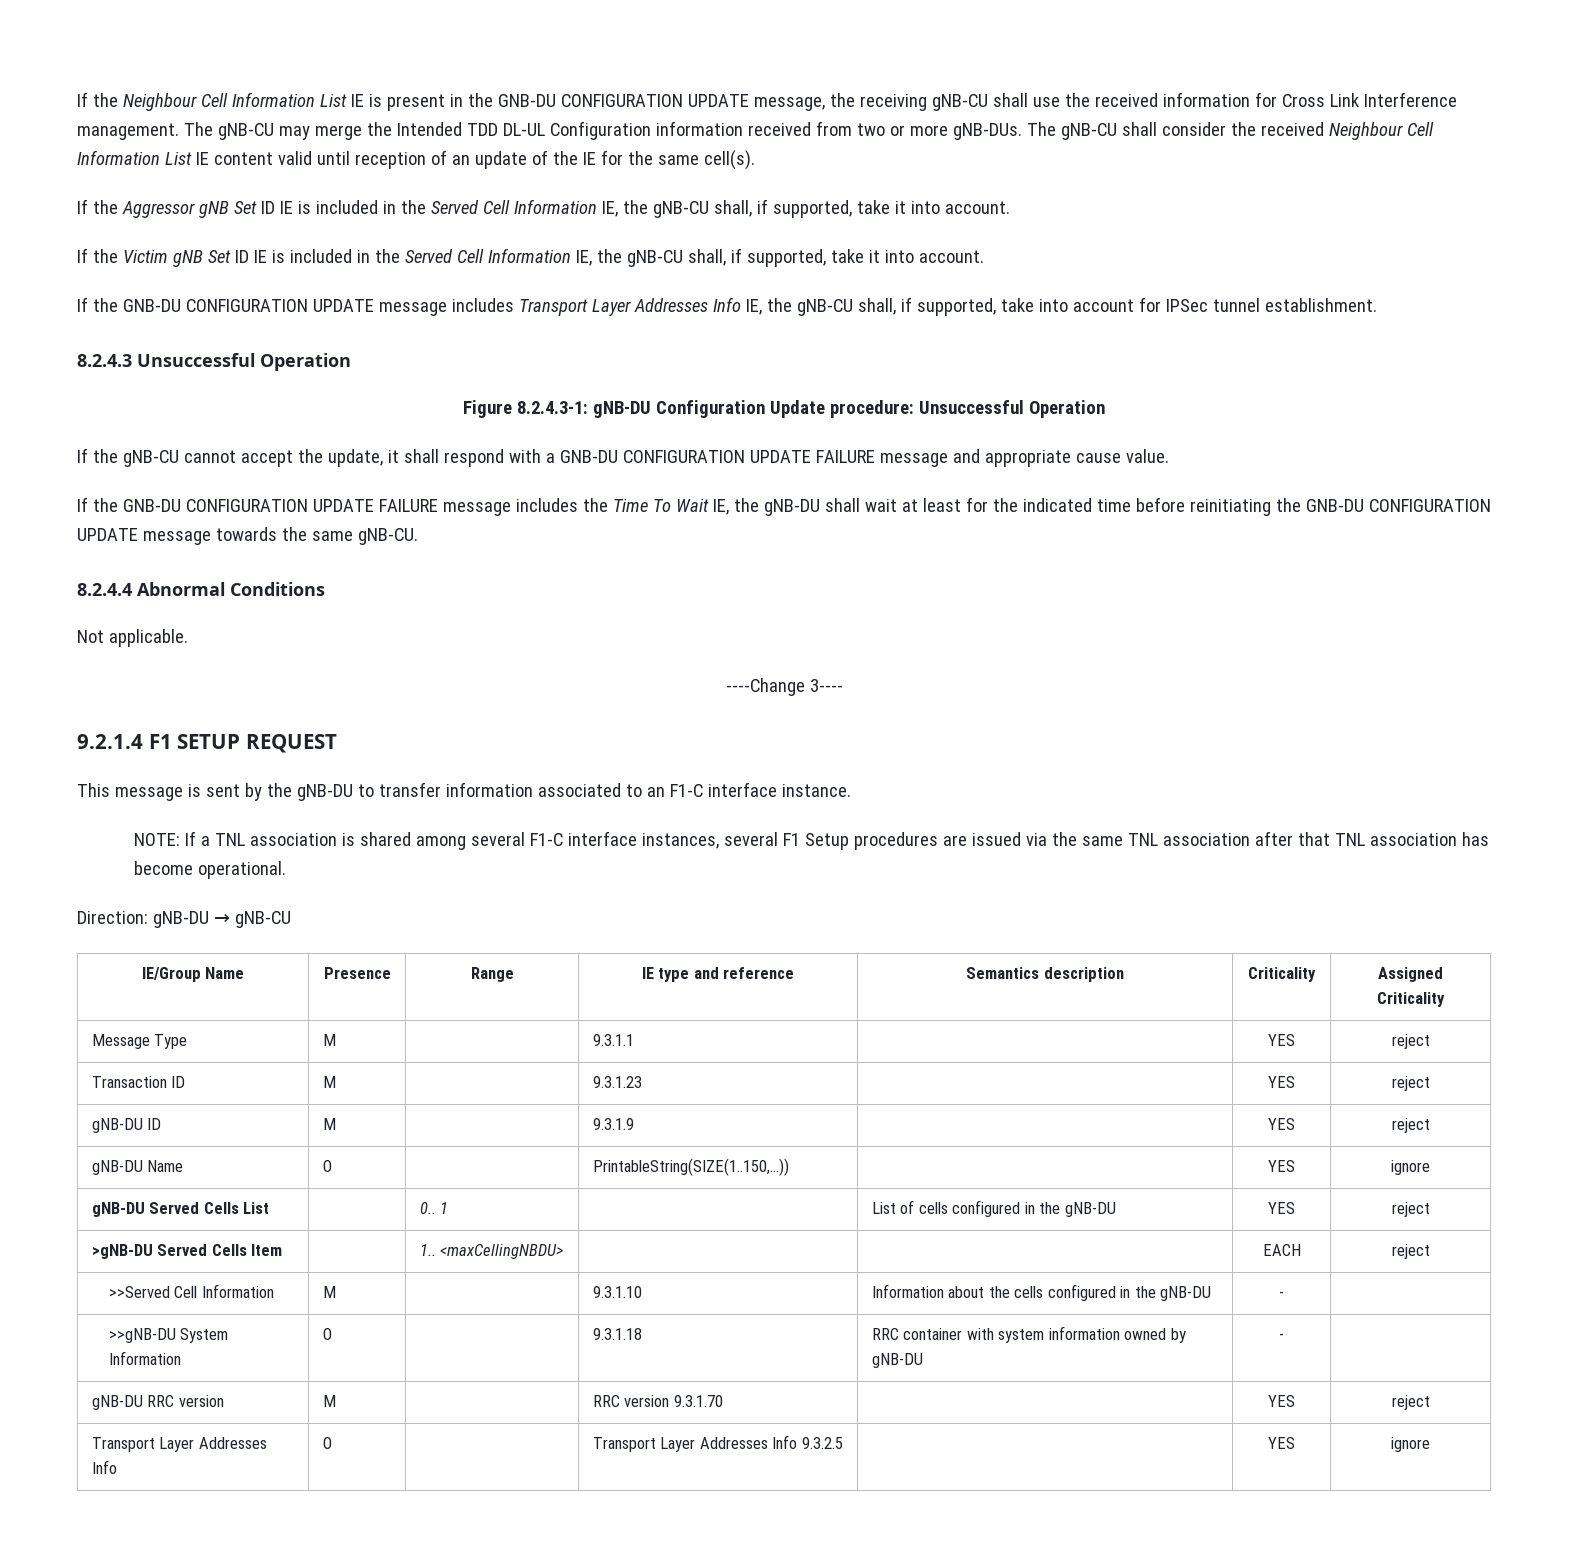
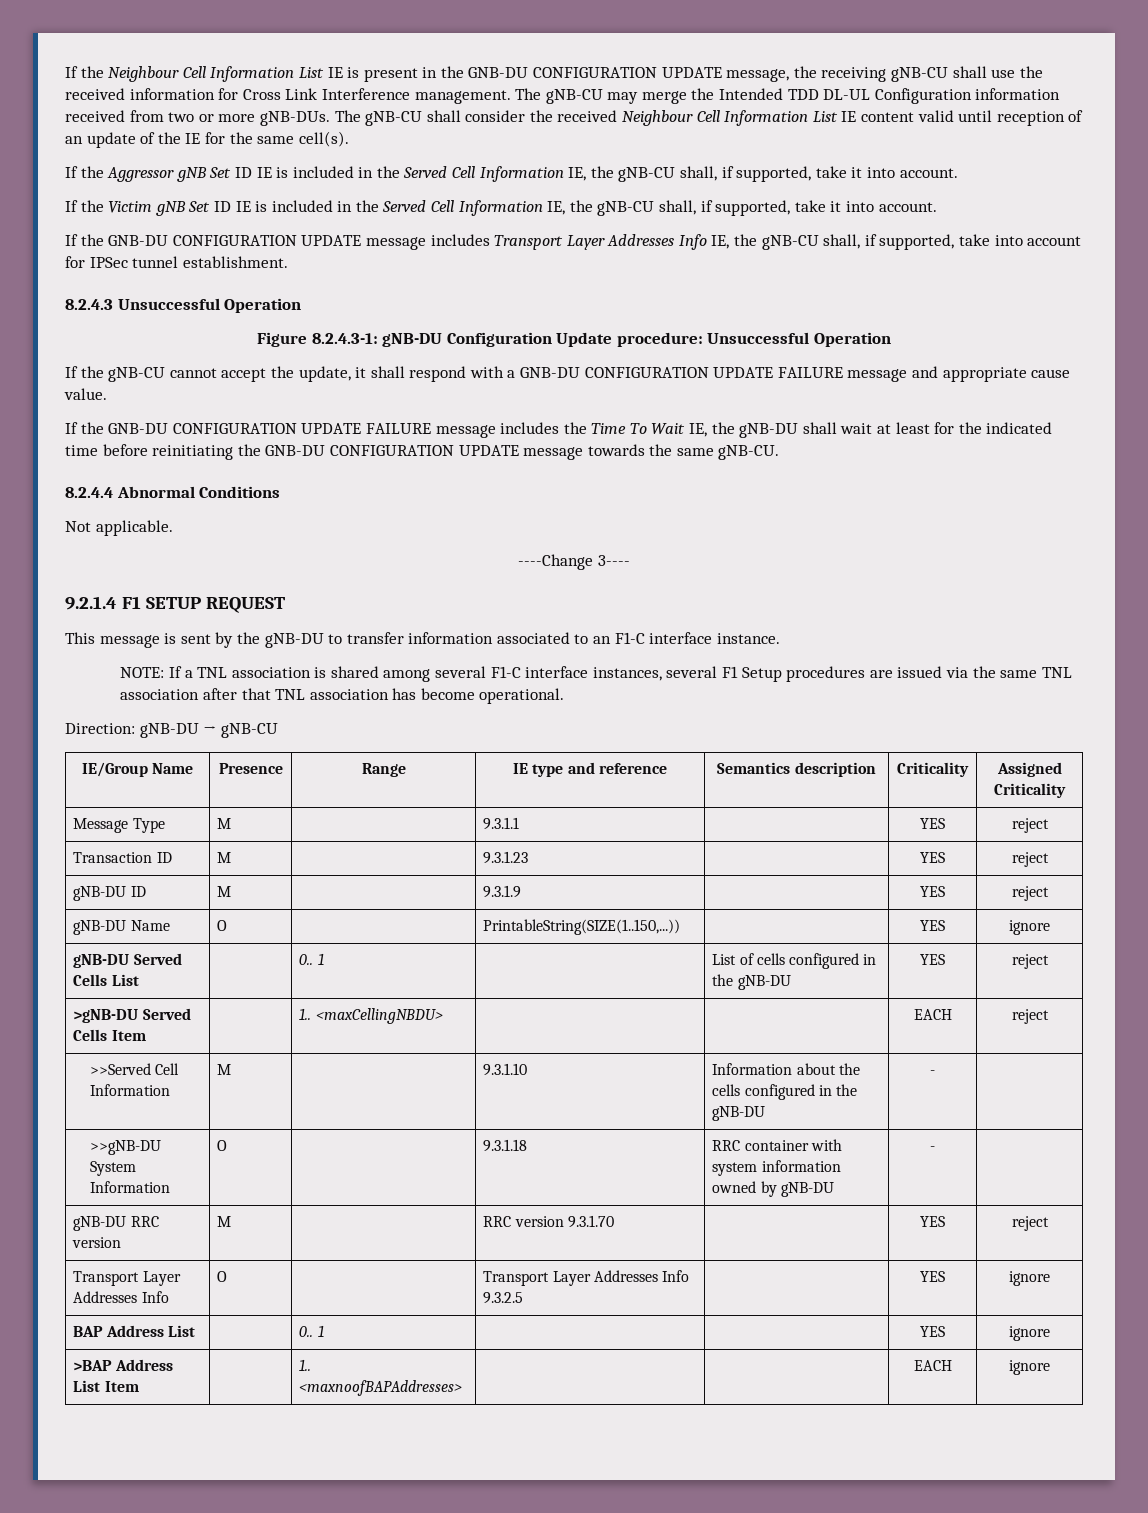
+ BAP Address List | | 0.. 1 | | | YES | ignore
+ >BAP Address List Item | | 1.. <maxnoofBAPAddresses> | | | EACH | ignore

